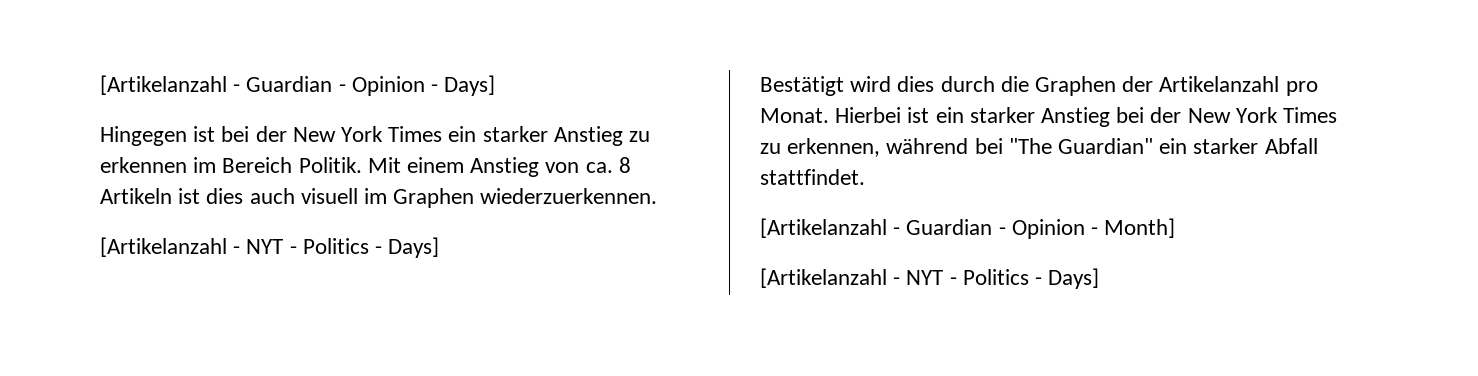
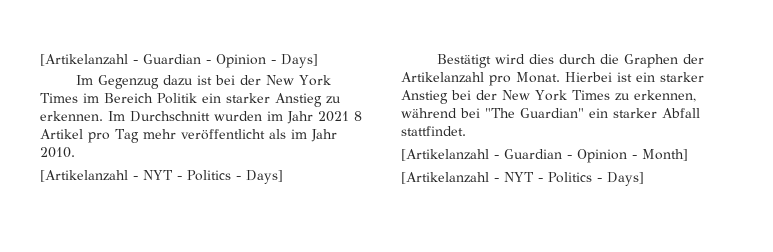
- Hingegen ist bei der New York Times ein starker Anstieg zu erkennen im Bereich Politik. Mit einem Anstieg von ca. 8 Artikeln ist dies auch visuell im Graphen wiederzuerkennen.
+ Im Gegenzug dazu ist bei der New York Times im Bereich Politik ein starker Anstieg zu erkennen. Im Durchschnitt wurden im Jahr 2021 8 Artikel pro Tag mehr veröffentlicht als im Jahr 2010.

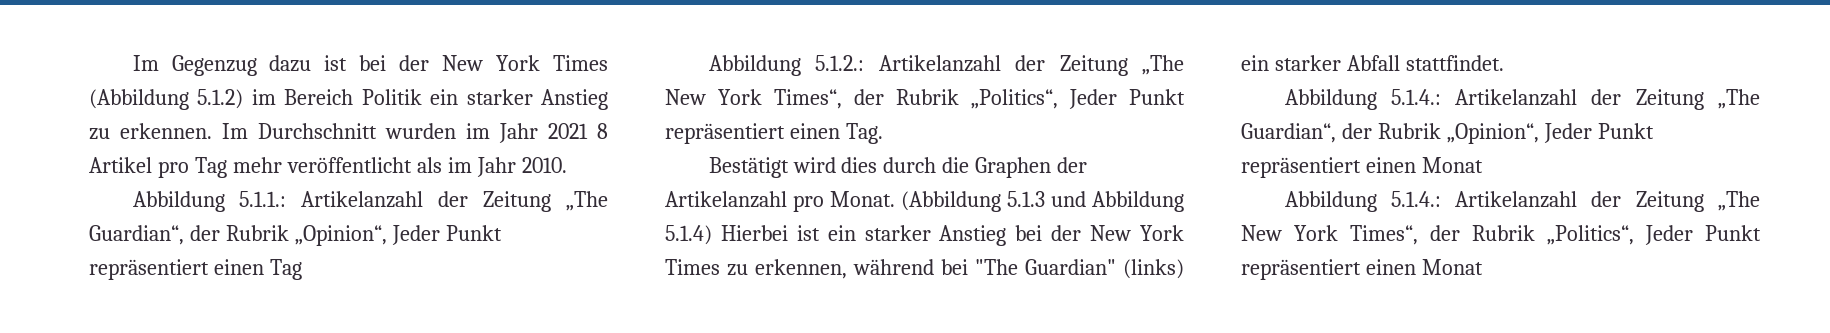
- [Artikelanzahl - Guardian - Opinion - Days]
- Im Gegenzug dazu ist bei der New York Times im Bereich Politik ein starker Anstieg zu erkennen.
+ Im Gegenzug dazu ist bei der New York Times (Abbildung 5.1.2) im Bereich Politik ein starker Anstieg zu erkennen.
  Im Durchschnitt wurden im Jahr 2021 8 Artikel pro Tag mehr veröffentlicht als im Jahr 2010.
- [Artikelanzahl - NYT - Politics - Days]
+ Abbildung 5.1.1.: Artikelanzahl der Zeitung „The Guardian“, der Rubrik „Opinion“, Jeder Punkt repräsentiert einen Tag
+ Abbildung 5.1.2.: Artikelanzahl der Zeitung „The New York Times“, der Rubrik „Politics“, Jeder Punkt repräsentiert einen Tag.
- Hierbei ist ein starker Anstieg bei der New York Times zu erkennen, während bei "The Guardian" ein starker Abfall stattfindet.
+ (Abbildung 5.1.3 und Abbildung 5.1.4) Hierbei ist ein starker Anstieg bei der New York Times zu erkennen, während bei "The Guardian" (links) ein starker Abfall stattfindet.
- [Artikelanzahl - Guardian - Opinion - Month]
- [Artikelanzahl - NYT - Politics - Days]
+ Abbildung 5.1.4.: Artikelanzahl der Zeitung „The Guardian“, der Rubrik „Opinion“, Jeder Punkt repräsentiert einen Monat
+ Abbildung 5.1.4.: Artikelanzahl der Zeitung „The New York Times“, der Rubrik „Politics“, Jeder Punkt repräsentiert einen Monat

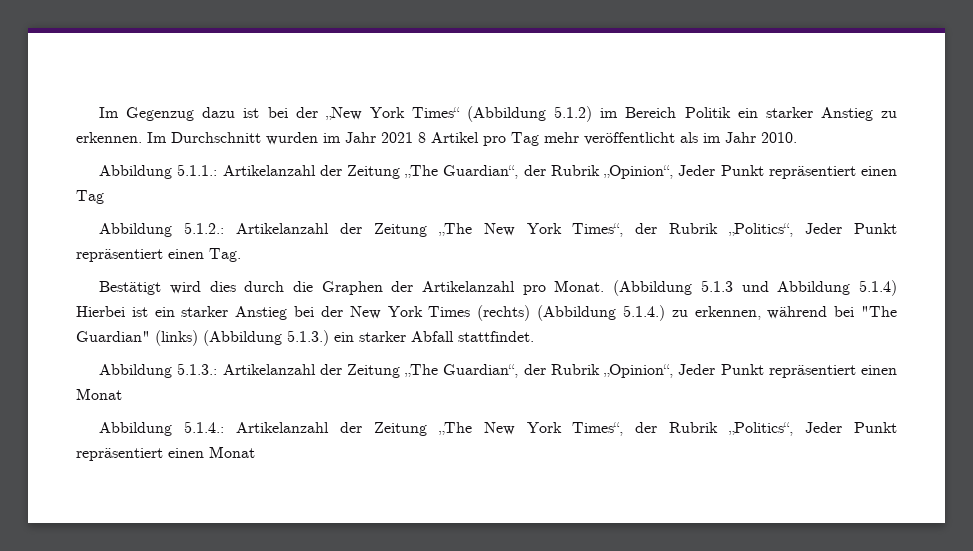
- Im Gegenzug dazu ist bei der New York Times (Abbildung 5.1.2) im Bereich Politik ein starker Anstieg zu erkennen.
+ Im Gegenzug dazu ist bei der „New York Times“ (Abbildung 5.1.2) im Bereich Politik ein starker Anstieg zu erkennen.
- (Abbildung 5.1.3 und Abbildung 5.1.4) Hierbei ist ein starker Anstieg bei der New York Times zu erkennen, während bei "The Guardian" (links) ein starker Abfall stattfindet.
+ (Abbildung 5.1.3 und Abbildung 5.1.4) Hierbei ist ein starker Anstieg bei der New York Times (rechts) (Abbildung 5.1.4.) zu erkennen, während bei "The Guardian" (links) (Abbildung 5.1.3.) ein starker Abfall stattfindet.
- Abbildung 5.1.4.: Artikelanzahl der Zeitung „The Guardian“, der Rubrik „Opinion“, Jeder Punkt repräsentiert einen Monat
+ Abbildung 5.1.3.: Artikelanzahl der Zeitung „The Guardian“, der Rubrik „Opinion“, Jeder Punkt repräsentiert einen Monat

